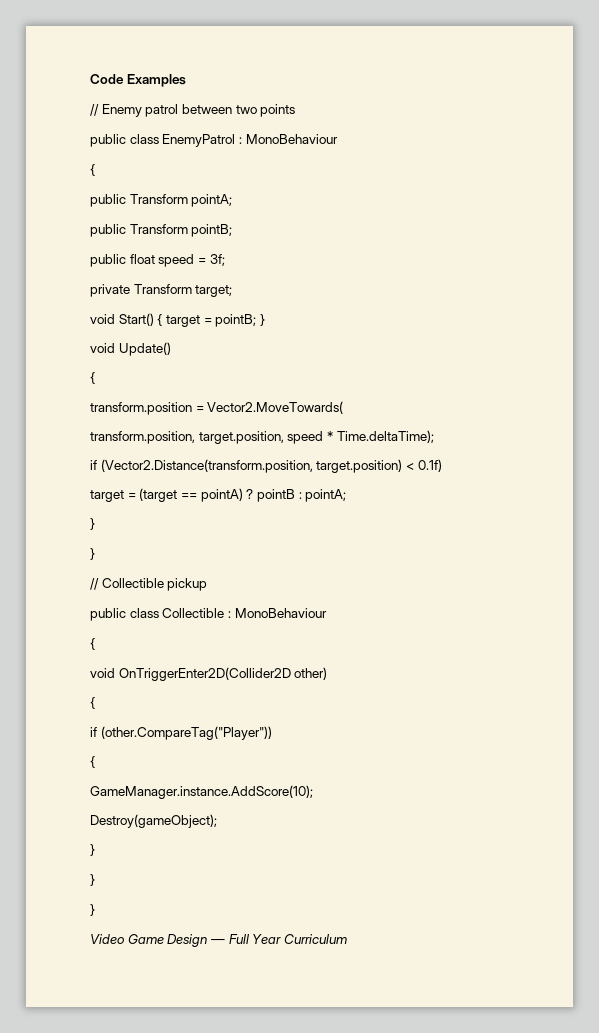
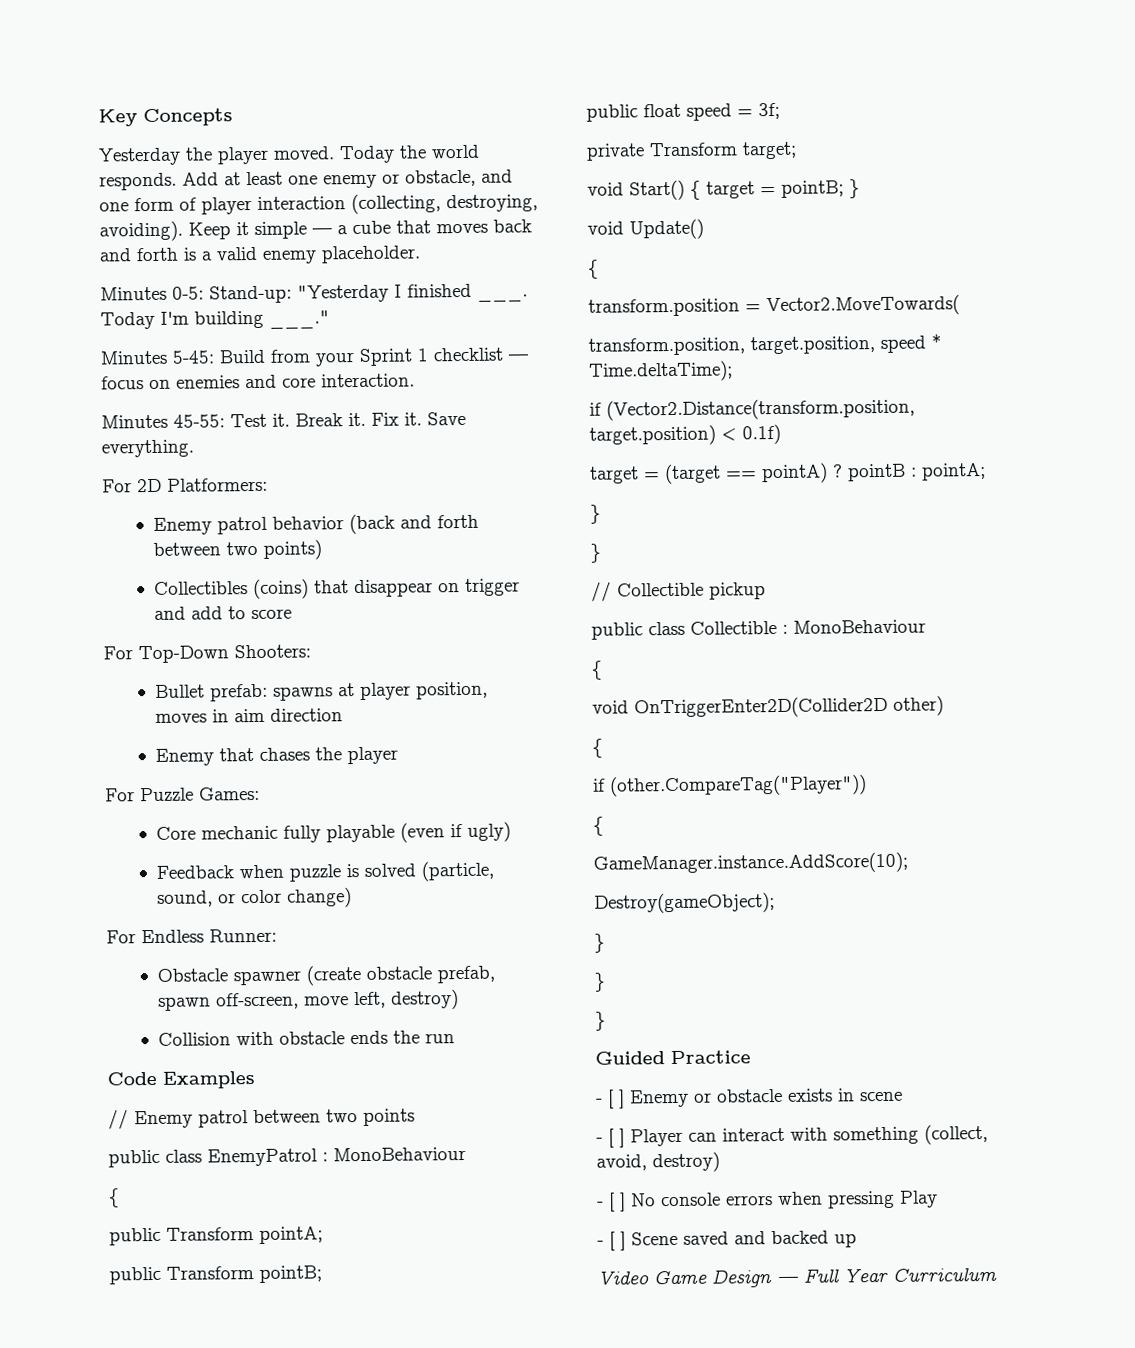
+ Key Concepts
+ Yesterday the player moved. Today the world responds. Add at least one enemy or obstacle, and one form of player interaction (collecting, destroying, avoiding). Keep it simple — a cube that moves back and forth is a valid enemy placeholder.
+ Minutes 0-5: Stand-up: "Yesterday I finished ___. Today I'm building ___."
+ Minutes 5-45: Build from your Sprint 1 checklist — focus on enemies and core interaction.
+ Minutes 45-55: Test it. Break it. Fix it. Save everything.
+ For 2D Platformers:
+ Enemy patrol behavior (back and forth between two points)
+ Collectibles (coins) that disappear on trigger and add to score
+ For Top-Down Shooters:
+ Bullet prefab: spawns at player position, moves in aim direction
+ Enemy that chases the player
+ For Puzzle Games:
+ Core mechanic fully playable (even if ugly)
+ Feedback when puzzle is solved (particle, sound, or color change)
+ For Endless Runner:
+ Obstacle spawner (create obstacle prefab, spawn off-screen, move left, destroy)
+ Collision with obstacle ends the run
+ Guided Practice
+ - [ ] Enemy or obstacle exists in scene
+ - [ ] Player can interact with something (collect, avoid, destroy)
+ - [ ] No console errors when pressing Play
+ - [ ] Scene saved and backed up

